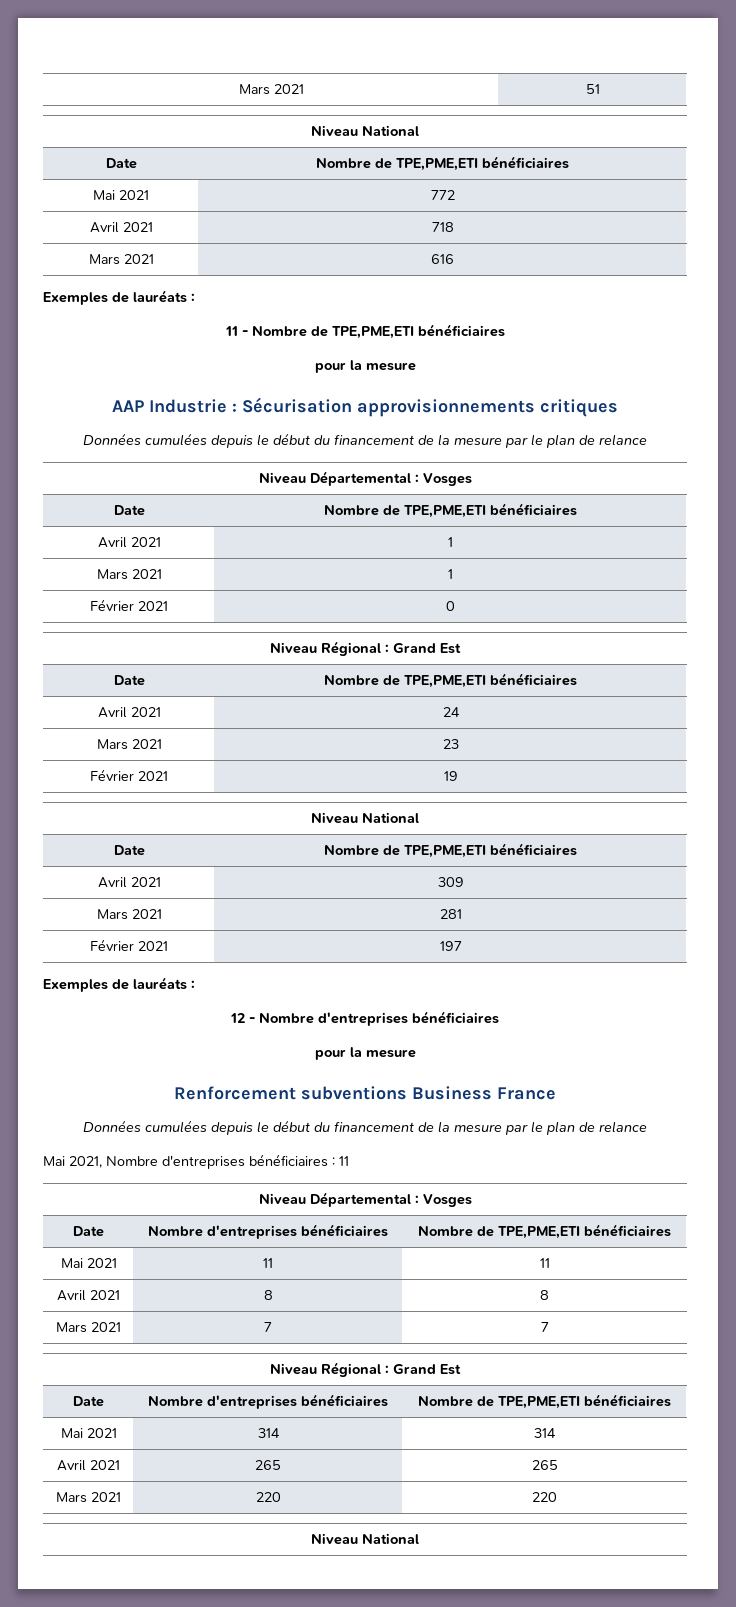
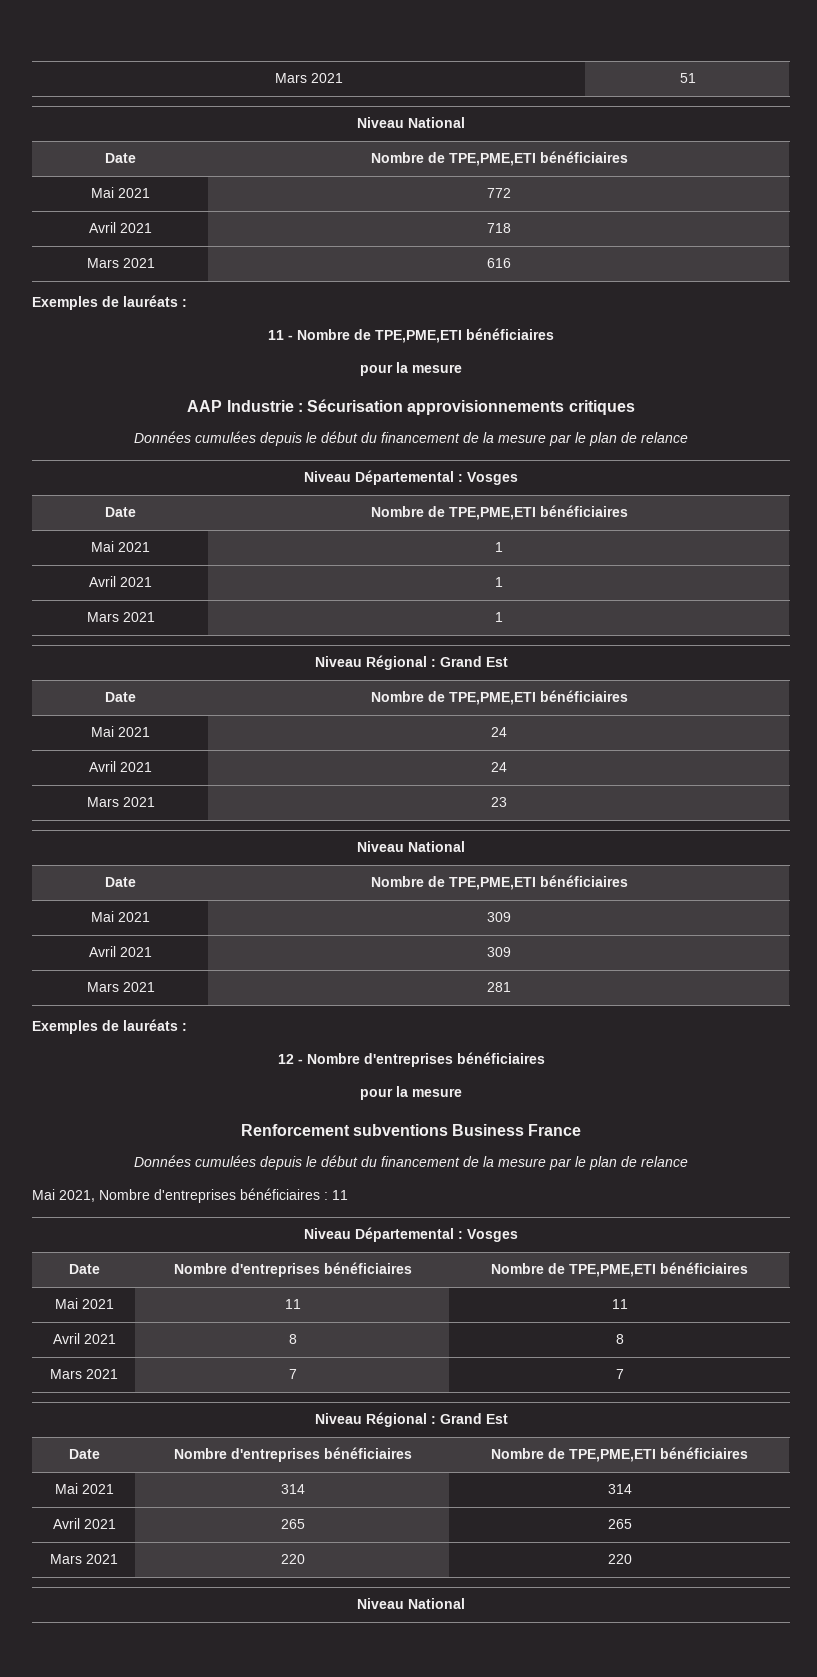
+ Mai 2021 | 1
- Février 2021 | 0
+ Mai 2021 | 24
  Mars 2021 | 23
- Février 2021 | 19
  Niveau National
  Date | Nombre de TPE,PME,ETI bénéficiaires
+ Mai 2021 | 309
- Février 2021 | 197

